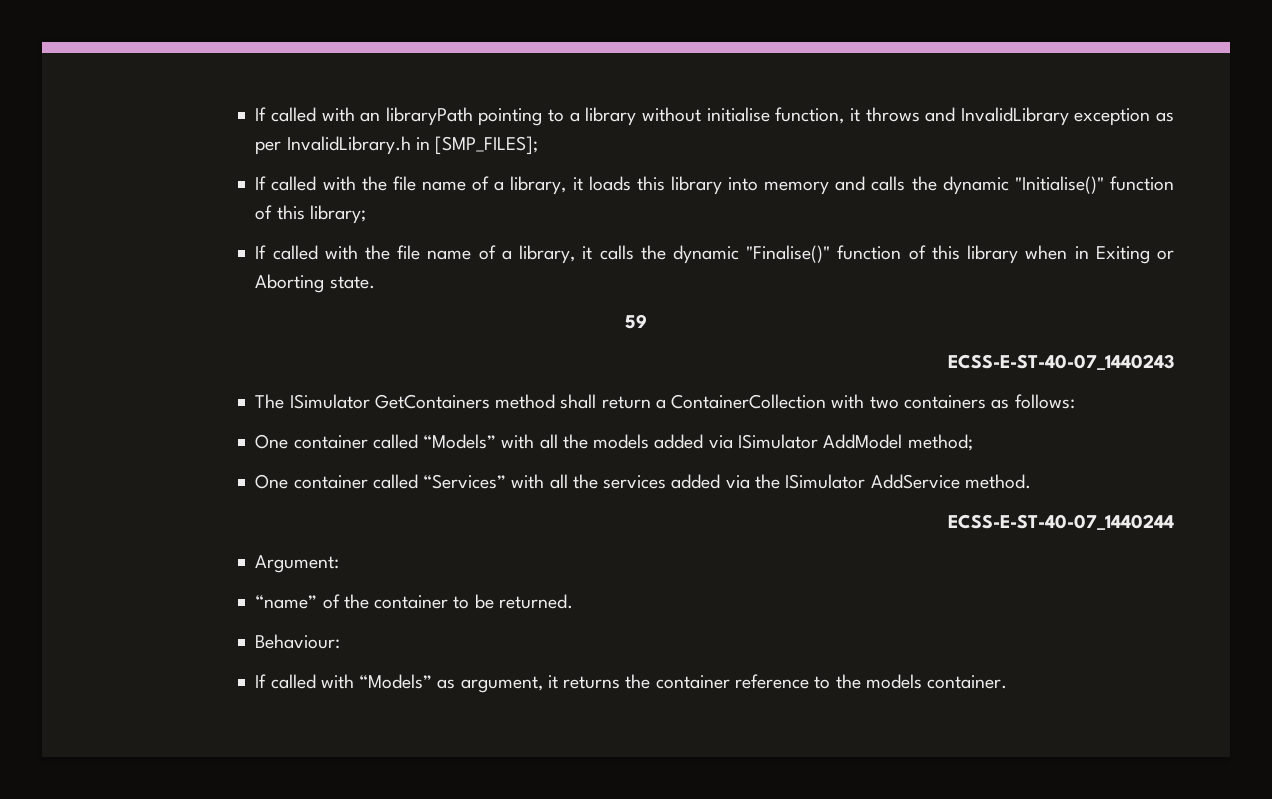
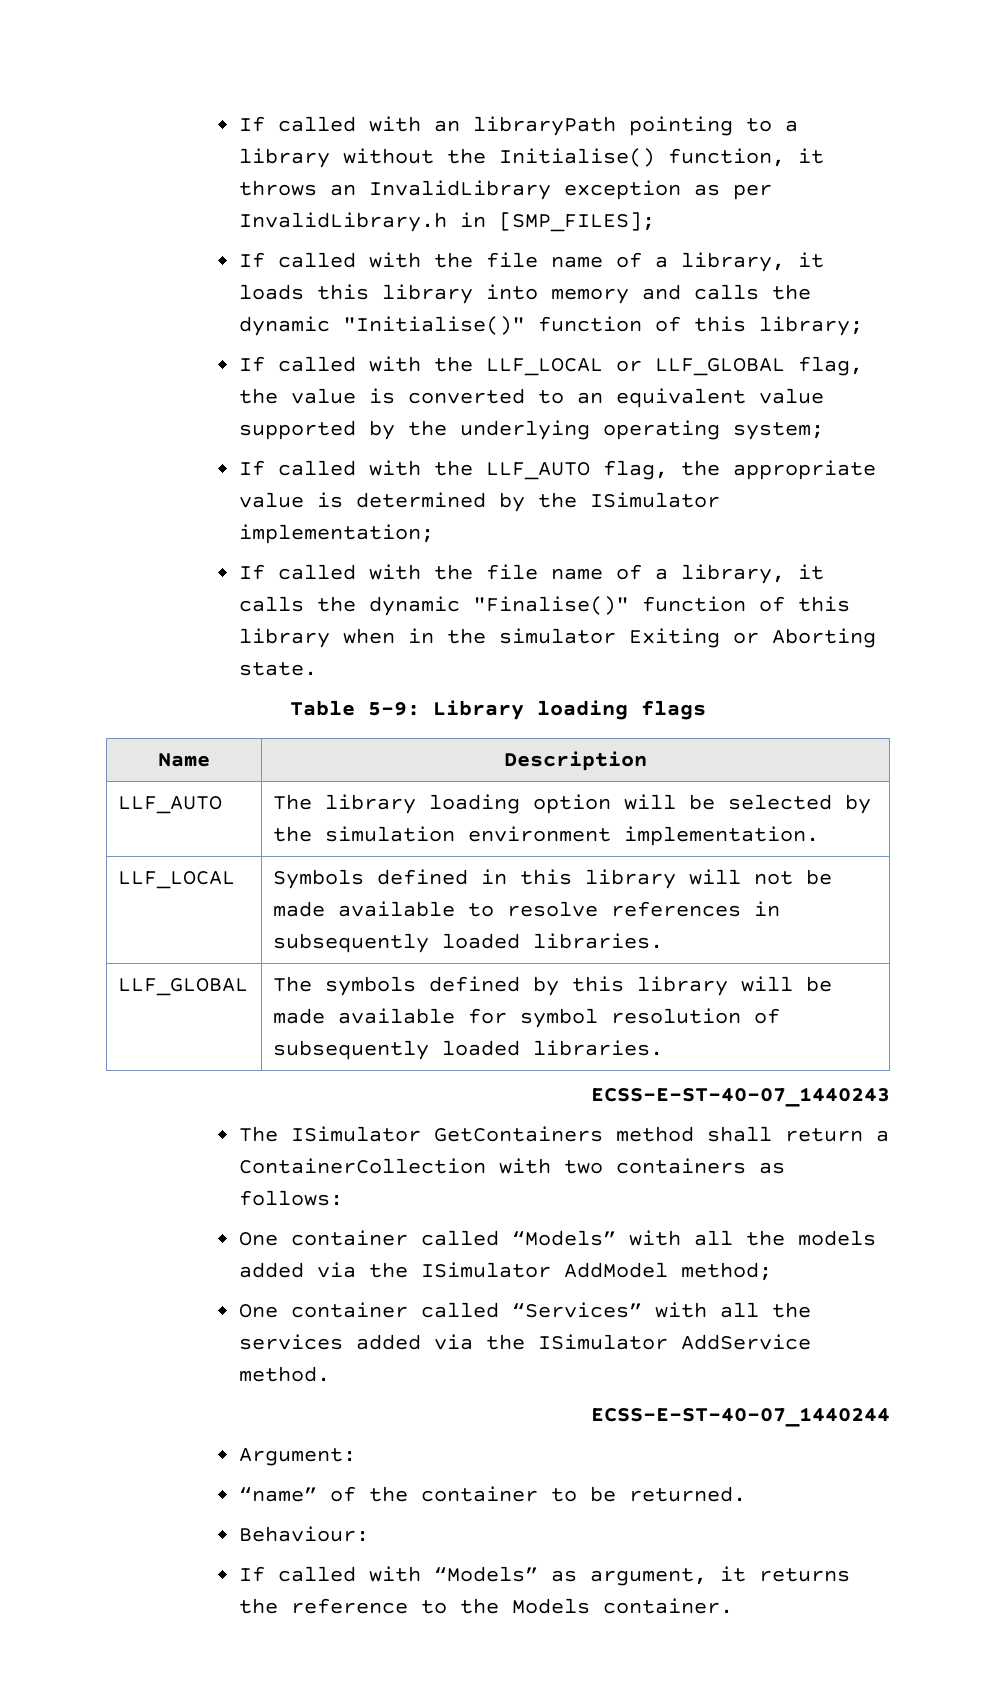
- If called with an libraryPath pointing to a library without initialise function, it throws and InvalidLibrary exception as per InvalidLibrary.h in [SMP_FILES];
+ If called with an libraryPath pointing to a library without the Initialise() function, it throws an InvalidLibrary exception as per InvalidLibrary.h in [SMP_FILES];
+ If called with the LLF_LOCAL or LLF_GLOBAL flag, the value is converted to an equivalent value supported by the underlying operating system;
+ If called with the LLF_AUTO flag, the appropriate value is determined by the ISimulator implementation;
- If called with the file name of a library, it calls the dynamic "Finalise()" function of this library when in Exiting or Aborting state.
+ If called with the file name of a library, it calls the dynamic "Finalise()" function of this library when in the simulator Exiting or Aborting state.
- 59
+ Table 5-9: Library loading flags
+ Name | Description
+ LLF_AUTO | The library loading option will be selected by the simulation environment implementation.
+ LLF_LOCAL | Symbols defined in this library will not be made available to resolve references in subsequently loaded libraries.
+ LLF_GLOBAL | The symbols defined by this library will be made available for symbol resolution of subsequently loaded libraries.
- One container called “Models” with all the models added via ISimulator AddModel method;
+ One container called “Models” with all the models added via the ISimulator AddModel method;
- If called with “Models” as argument, it returns the container reference to the models container.
+ If called with “Models” as argument, it returns the reference to the Models container.

